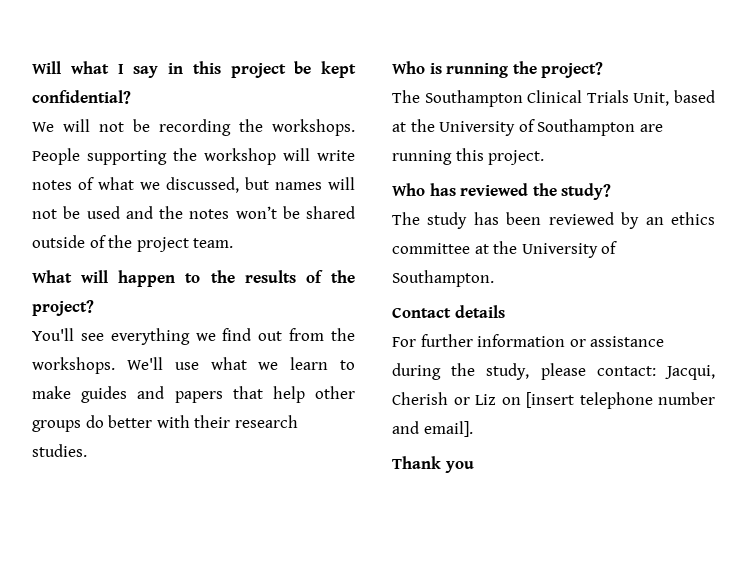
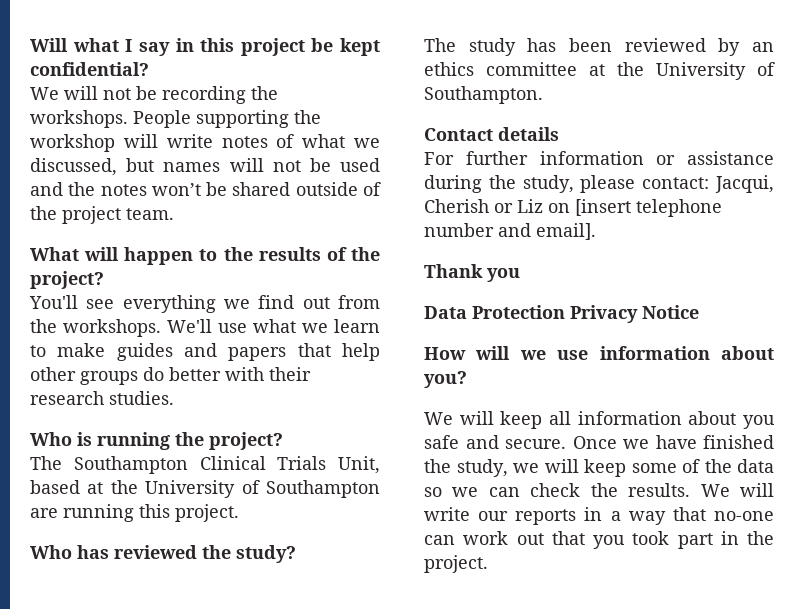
+ Data Protection Privacy Notice
+ How will we use information about you?
+ We will keep all information about you safe and secure. Once we have finished the study, we will keep some of the data so we can check the results. We will write our reports in a way that no-one can work out that you took part in the project.

